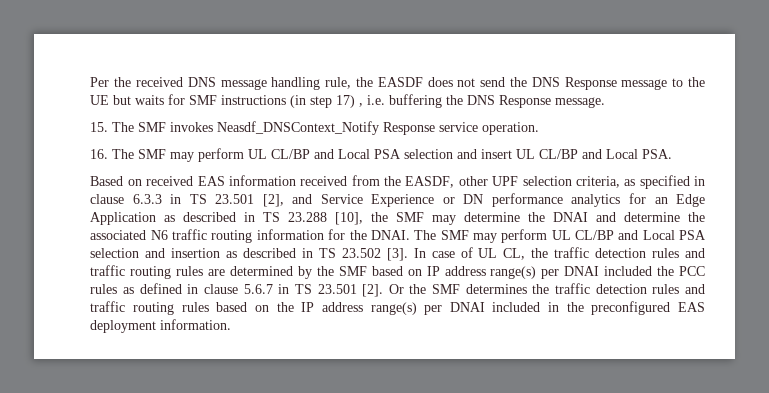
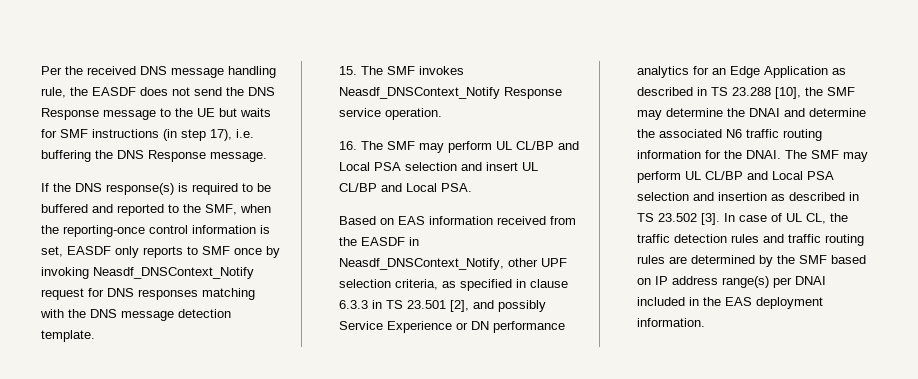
- Per the received DNS message handling rule, the EASDF does not send the DNS Response message to the UE but waits for SMF instructions (in step 17) , i.e. buffering the DNS Response message.
+ Per the received DNS message handling rule, the EASDF does not send the DNS Response message to the UE but waits for SMF instructions (in step 17), i.e. buffering the DNS Response message.
+ If the DNS response(s) is required to be buffered and reported to the SMF, when the reporting-once control information is set, EASDF only reports to SMF once by invoking Neasdf_DNSContext_Notify request for DNS responses matching with the DNS message detection template.
- Based on received EAS information received from the EASDF, other UPF selection criteria, as specified in clause 6.3.3 in TS 23.501 [2], and Service Experience or DN performance analytics for an Edge Application as described in TS 23.288 [10], the SMF may determine the DNAI and determine the associated N6 traffic routing information for the DNAI.
+ Based on EAS information received from the EASDF in Neasdf_DNSContext_Notify, other UPF selection criteria, as specified in clause 6.3.3 in TS 23.501 [2], and possibly Service Experience or DN performance analytics for an Edge Application as described in TS 23.288 [10], the SMF may determine the DNAI and determine the associated N6 traffic routing information for the DNAI.
- In case of UL CL, the traffic detection rules and traffic routing rules are determined by the SMF based on IP address range(s) per DNAI included the PCC rules as defined in clause 5.6.7 in TS 23.501 [2]. Or the SMF determines the traffic detection rules and traffic routing rules based on the IP address range(s) per DNAI included in the preconfigured EAS deployment information.
+ In case of UL CL, the traffic detection rules and traffic routing rules are determined by the SMF based on IP address range(s) per DNAI included in the EAS deployment information.

